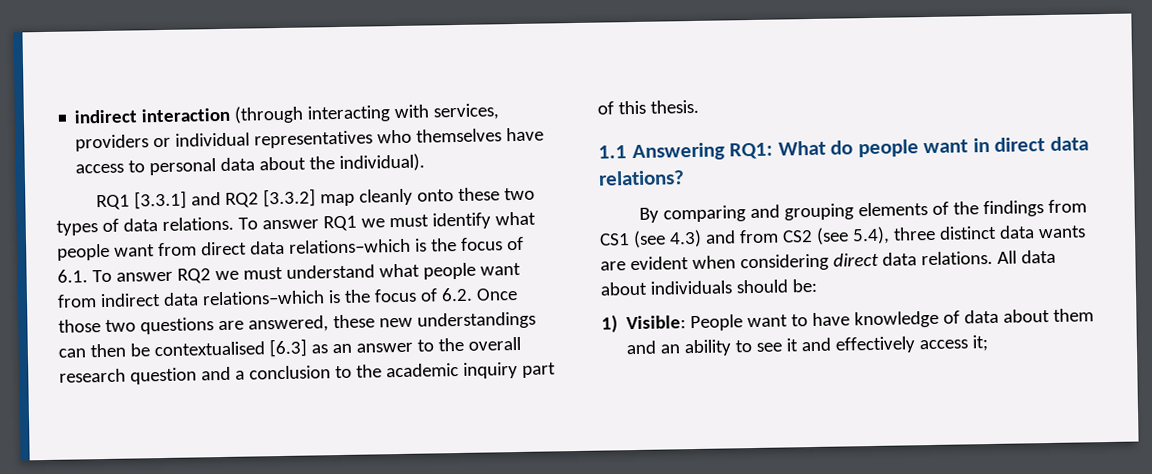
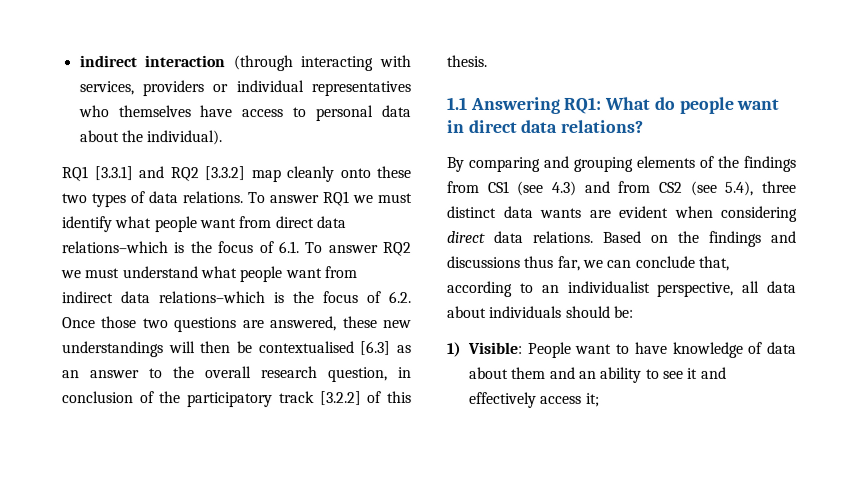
- To answer RQ1 we must identify what people want from direct data relations–which is the focus of 6.1. To answer RQ2 we must understand what people want from indirect data relations–which is the focus of 6.2. Once those two questions are answered, these new understandings can then be contextualised [6.3] as an answer to the overall research question and a conclusion to the academic inquiry part of this thesis.
+ To answer RQ1 we must identify what people want from direct data relations–which is the focus of 6.1. To answer RQ2 we must understand what people want from indirect data relations–which is the focus of 6.2. Once those two questions are answered, these new understandings will then be contextualised [6.3] as an answer to the overall research question, in conclusion of the participatory track [3.2.2] of this thesis.
- All data about individuals should be:
+ Based on the findings and discussions thus far, we can conclude that, according to an individualist perspective, all data about individuals should be:

